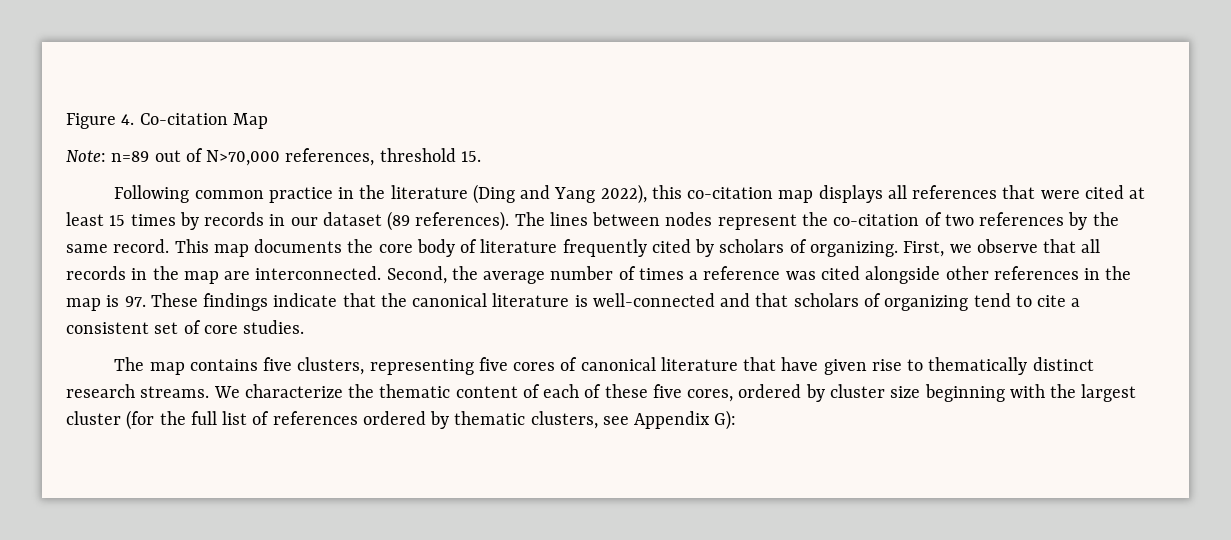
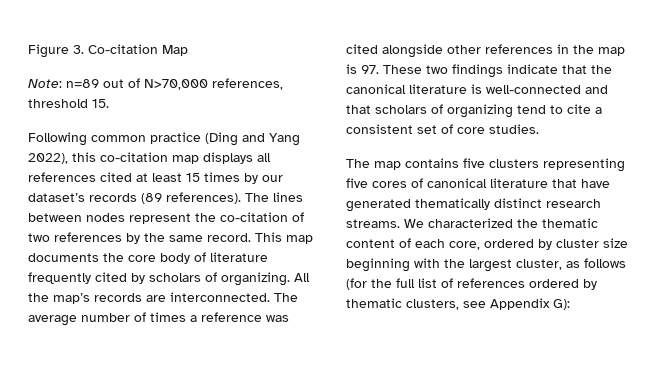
- Figure 4. Co-citation Map
+ Figure 3. Co-citation Map
- Following common practice in the literature (Ding and Yang 2022), this co-citation map displays all references that were cited at least 15 times by records in our dataset (89 references).
+ Following common practice (Ding and Yang 2022), this co-citation map displays all references cited at least 15 times by our dataset’s records (89 references).
- First, we observe that all records in the map are interconnected. Second, the average number of times a reference was cited alongside other references in the map is 97. These findings indicate that the canonical literature is well-connected and that scholars of organizing tend to cite a consistent set of core studies.
+ All the map’s records are interconnected. The average number of times a reference was cited alongside other references in the map is 97. These two findings indicate that the canonical literature is well-connected and that scholars of organizing tend to cite a consistent set of core studies.
- The map contains five clusters, representing five cores of canonical literature that have given rise to thematically distinct research streams.
+ The map contains five clusters representing five cores of canonical literature that have generated thematically distinct research streams.
- We characterize the thematic content of each of these five cores, ordered by cluster size beginning with the largest cluster (for the full list of references ordered by thematic clusters, see Appendix G):
+ We characterized the thematic content of each core, ordered by cluster size beginning with the largest cluster, as follows (for the full list of references ordered by thematic clusters, see Appendix G):

